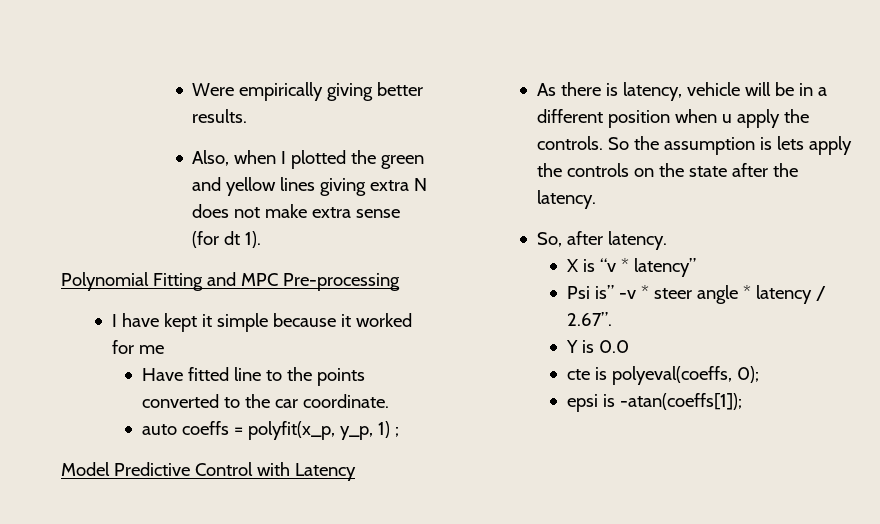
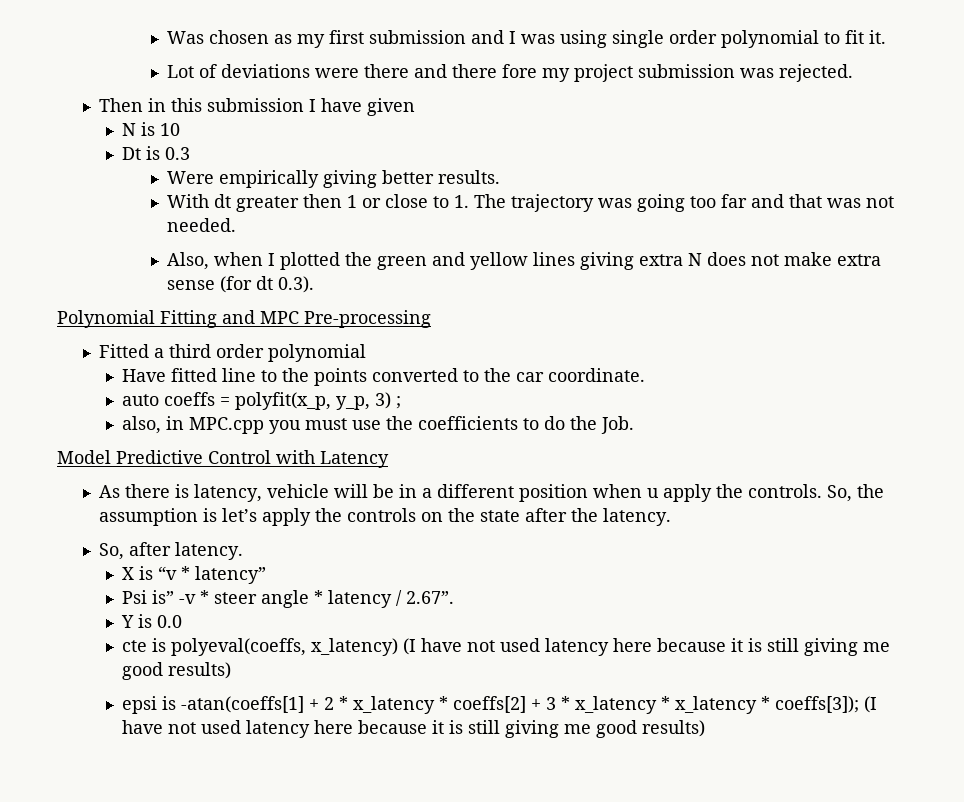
+ Was chosen as my first submission and I was using single order polynomial to fit it.
+ Lot of deviations were there and there fore my project submission was rejected.
+ Then in this submission I have given
+ N is 10
+ Dt is 0.3
+ With dt greater then 1 or close to 1. The trajectory was going too far and that was not needed.
- Also, when I plotted the green and yellow lines giving extra N does not make extra sense (for dt 1).
+ Also, when I plotted the green and yellow lines giving extra N does not make extra sense (for dt 0.3).
- I have kept it simple because it worked for me
+ Fitted a third order polynomial
- auto coeffs = polyfit(x_p, y_p, 1) ;
+ auto coeffs = polyfit(x_p, y_p, 3) ;
+ also, in MPC.cpp you must use the coefficients to do the Job.
- So the assumption is lets apply the controls on the state after the latency.
+ So, the assumption is let’s apply the controls on the state after the latency.
- cte is polyeval(coeffs, 0);
- epsi is -atan(coeffs[1]);
+ cte is polyeval(coeffs, x_latency) (I have not used latency here because it is still giving me good results)
+ epsi is -atan(coeffs[1] + 2 * x_latency * coeffs[2] + 3 * x_latency * x_latency * coeffs[3]); (I have not used latency here because it is still giving me good results)

